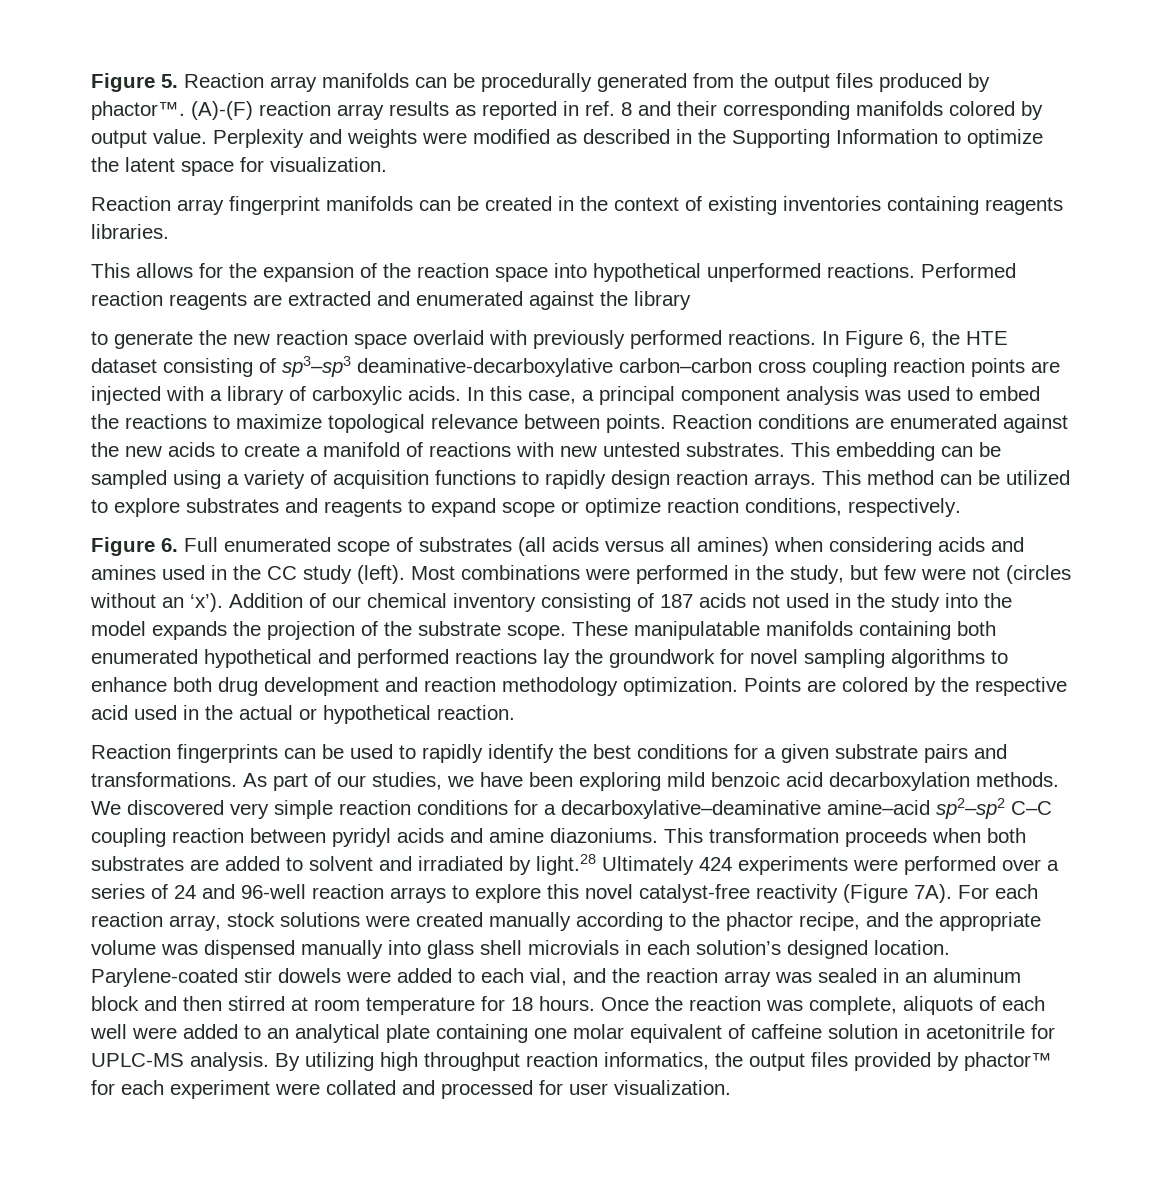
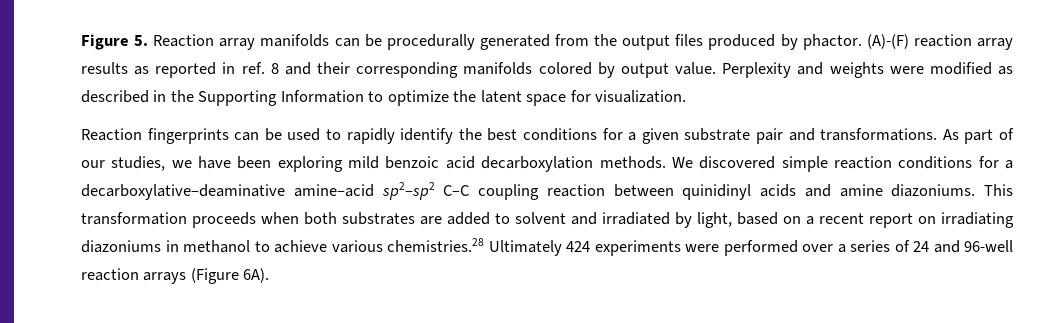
- Figure 5. Reaction array manifolds can be procedurally generated from the output files produced by phactor™.
+ Figure 5. Reaction array manifolds can be procedurally generated from the output files produced by phactor.
- Reaction array fingerprint manifolds can be created in the context of existing inventories containing reagents libraries.
- This allows for the expansion of the reaction space into hypothetical unperformed reactions. Performed reaction reagents are extracted and enumerated against the library
- to generate the new reaction space overlaid with previously performed reactions. In Figure 6, the HTE dataset consisting of sp3–sp3 deaminative-decarboxylative carbon–carbon cross coupling reaction points are injected with a library of carboxylic acids. In this case, a principal component analysis was used to embed the reactions to maximize topological relevance between points. Reaction conditions are enumerated against the new acids to create a manifold of reactions with new untested substrates. This embedding can be sampled using a variety of acquisition functions to rapidly design reaction arrays. This method can be utilized to explore substrates and reagents to expand scope or optimize reaction conditions, respectively.
- Figure 6. Full enumerated scope of substrates (all acids versus all amines) when considering acids and amines used in the CC study (left). Most combinations were performed in the study, but few were not (circles without an ‘x’). Addition of our chemical inventory consisting of 187 acids not used in the study into the model expands the projection of the substrate scope. These manipulatable manifolds containing both enumerated hypothetical and performed reactions lay the groundwork for novel sampling algorithms to enhance both drug development and reaction methodology optimization. Points are colored by the respective acid used in the actual or hypothetical reaction.
- Reaction fingerprints can be used to rapidly identify the best conditions for a given substrate pairs and transformations.
+ Reaction fingerprints can be used to rapidly identify the best conditions for a given substrate pair and transformations.
- We discovered very simple reaction conditions for a decarboxylative–deaminative amine–acid sp2–sp2 C–C coupling reaction between pyridyl acids and amine diazoniums.
+ We discovered simple reaction conditions for a decarboxylative–deaminative amine–acid sp2–sp2 C–C coupling reaction between quinidinyl acids and amine diazoniums.
- This transformation proceeds when both substrates are added to solvent and irradiated by light.28 Ultimately 424 experiments were performed over a series of 24 and 96-well reaction arrays to explore this novel catalyst-free reactivity (Figure 7A). For each reaction array, stock solutions were created manually according to the phactor recipe, and the appropriate volume was dispensed manually into glass shell microvials in each solution’s designed location. Parylene-coated stir dowels were added to each vial, and the reaction array was sealed in an aluminum block and then stirred at room temperature for 18 hours. Once the reaction was complete, aliquots of each well were added to an analytical plate containing one molar equivalent of caffeine solution in acetonitrile for UPLC-MS analysis. By utilizing high throughput reaction informatics, the output files provided by phactor™ for each experiment were collated and processed for user visualization.
+ This transformation proceeds when both substrates are added to solvent and irradiated by light, based on a recent report on irradiating diazoniums in methanol to achieve various chemistries.28 Ultimately 424 experiments were performed over a series of 24 and 96-well reaction arrays (Figure 6A).

